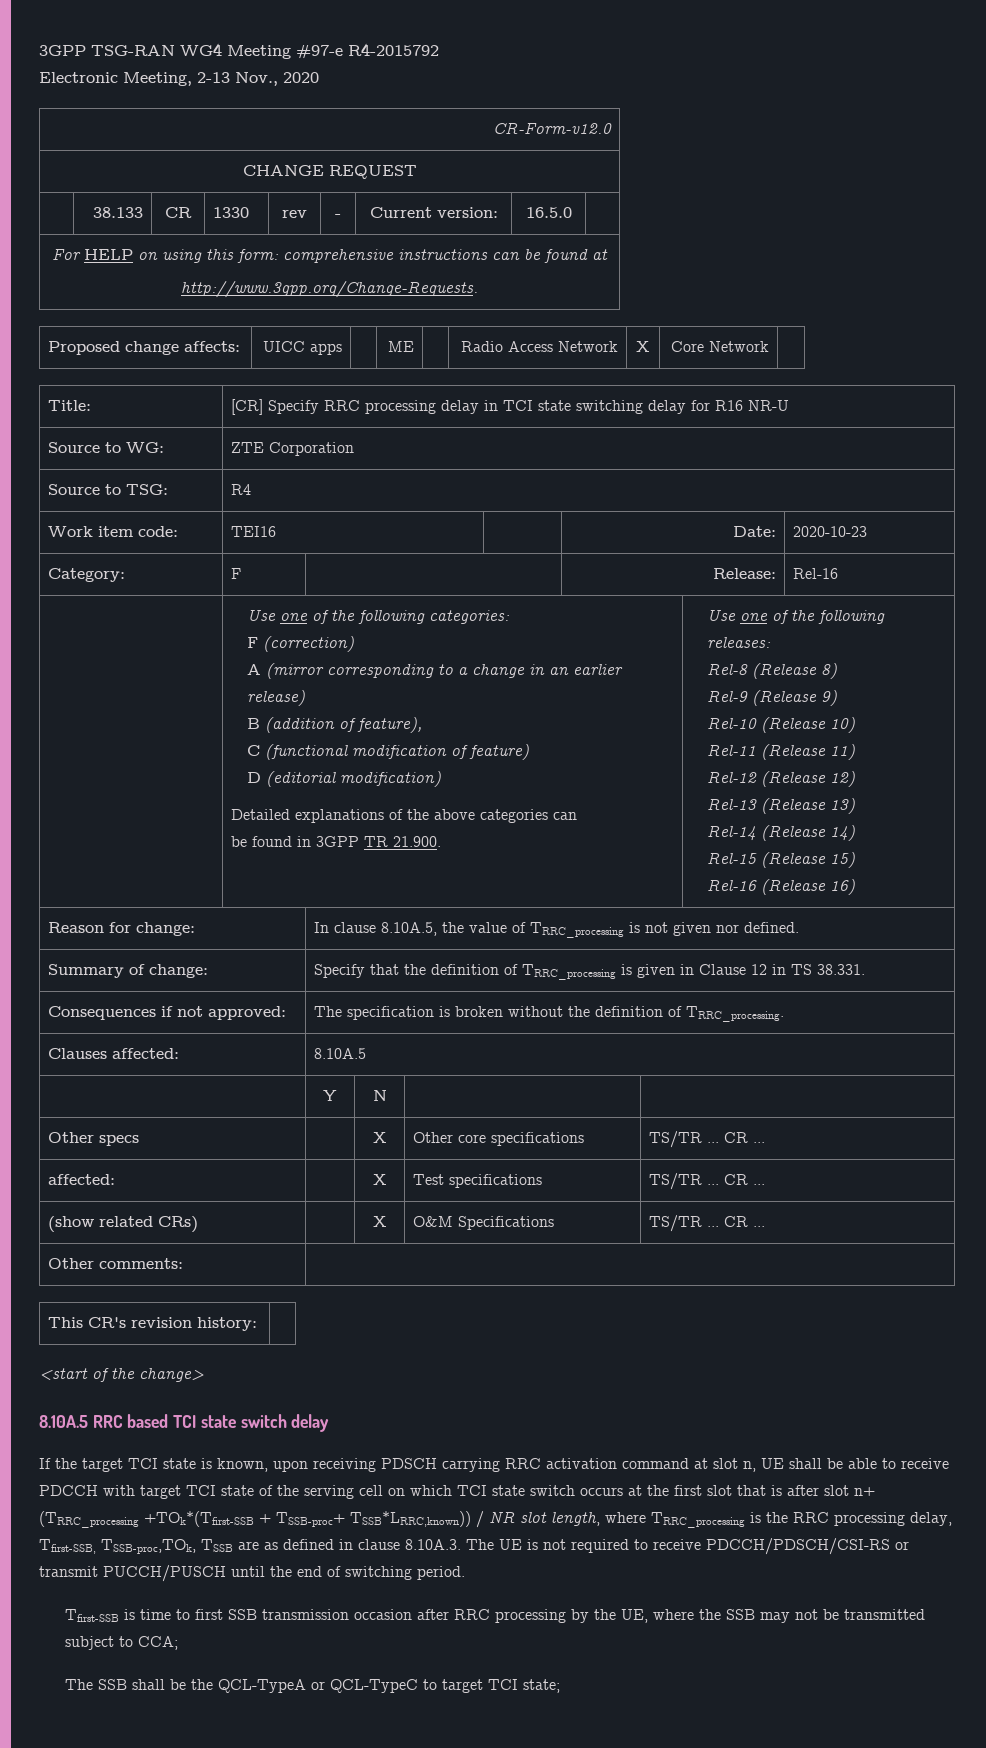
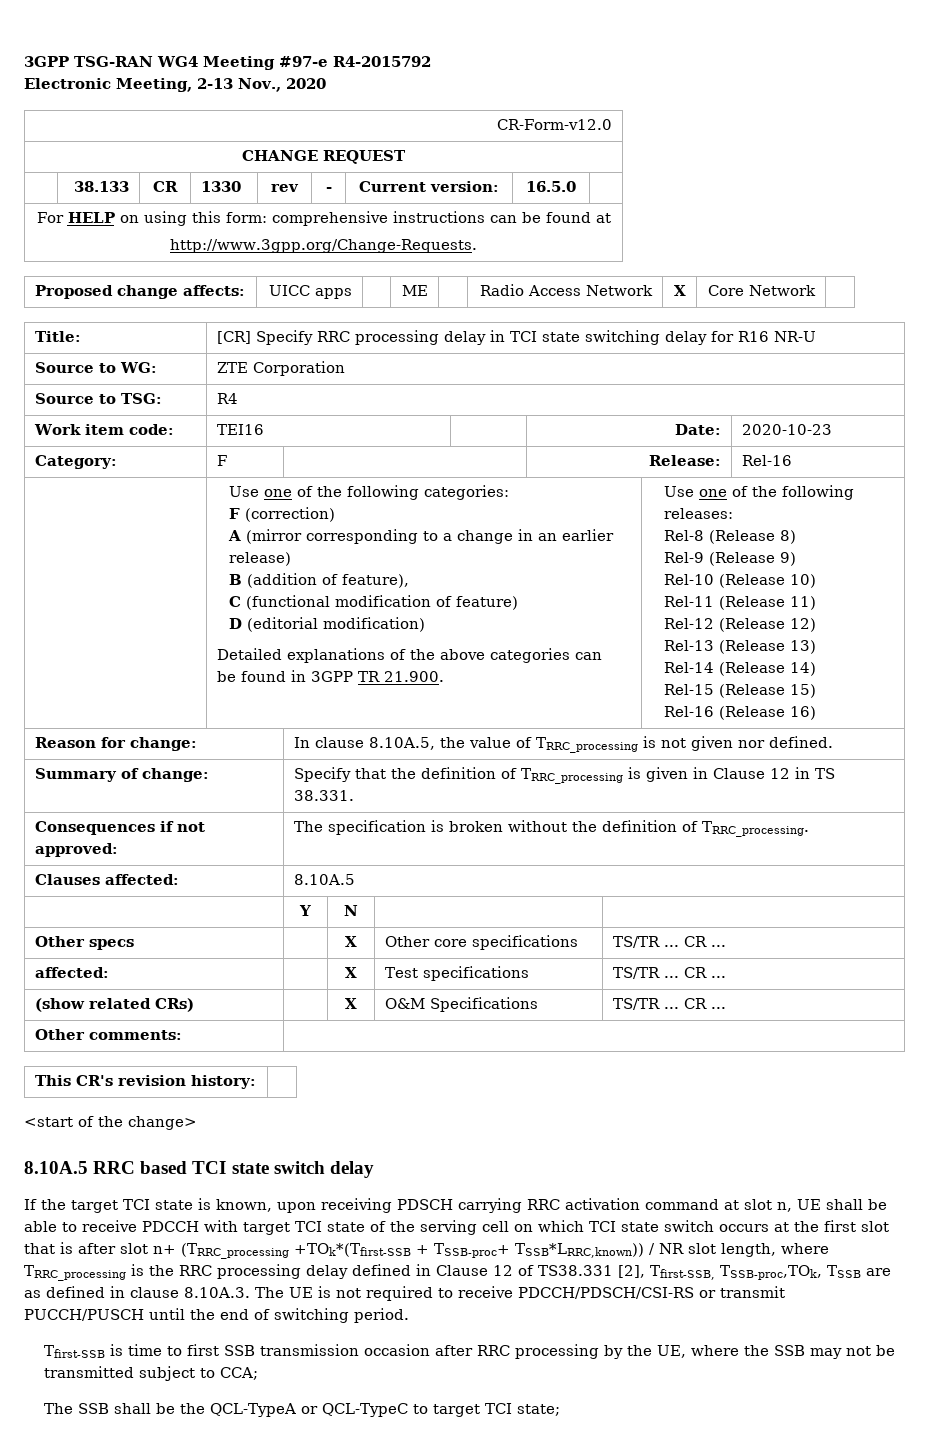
- If the target TCI state is known, upon receiving PDSCH carrying RRC activation command at slot n, UE shall be able to receive PDCCH with target TCI state of the serving cell on which TCI state switch occurs at the first slot that is after slot n+ (TRRC_processing +TOk*(Tfirst-SSB + TSSB-proc+ TSSB*LRRC,known)) / NR slot length, where TRRC_processing is the RRC processing delay, Tfirst-SSB, TSSB-proc,TOk, TSSB are as defined in clause 8.10A.3. The UE is not required to receive PDCCH/PDSCH/CSI-RS or transmit PUCCH/PUSCH until the end of switching period.
+ If the target TCI state is known, upon receiving PDSCH carrying RRC activation command at slot n, UE shall be able to receive PDCCH with target TCI state of the serving cell on which TCI state switch occurs at the first slot that is after slot n+ (TRRC_processing +TOk*(Tfirst-SSB + TSSB-proc+ TSSB*LRRC,known)) / NR slot length, where TRRC_processing is the RRC processing delay defined in Clause 12 of TS38.331 [2], Tfirst-SSB, TSSB-proc,TOk, TSSB are as defined in clause 8.10A.3. The UE is not required to receive PDCCH/PDSCH/CSI-RS or transmit PUCCH/PUSCH until the end of switching period.

